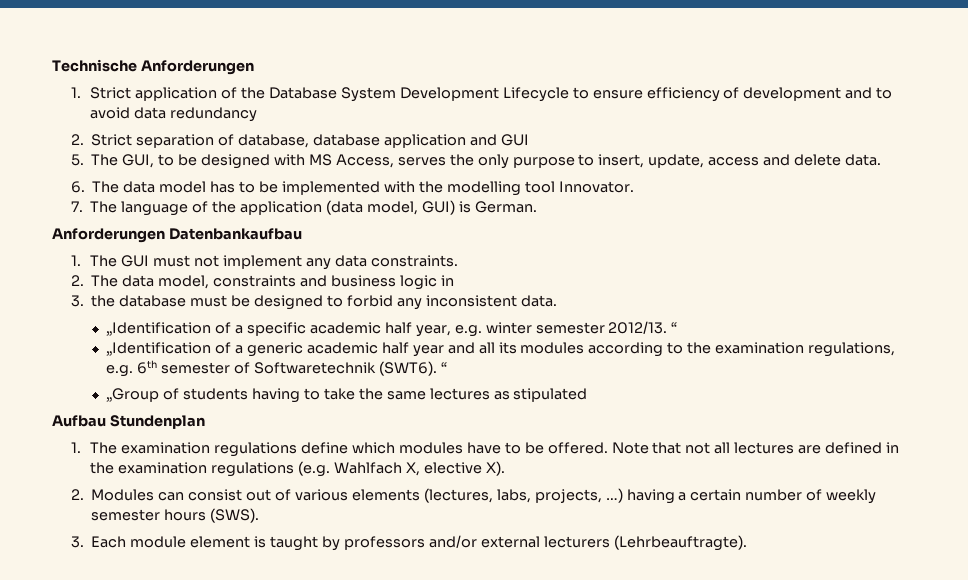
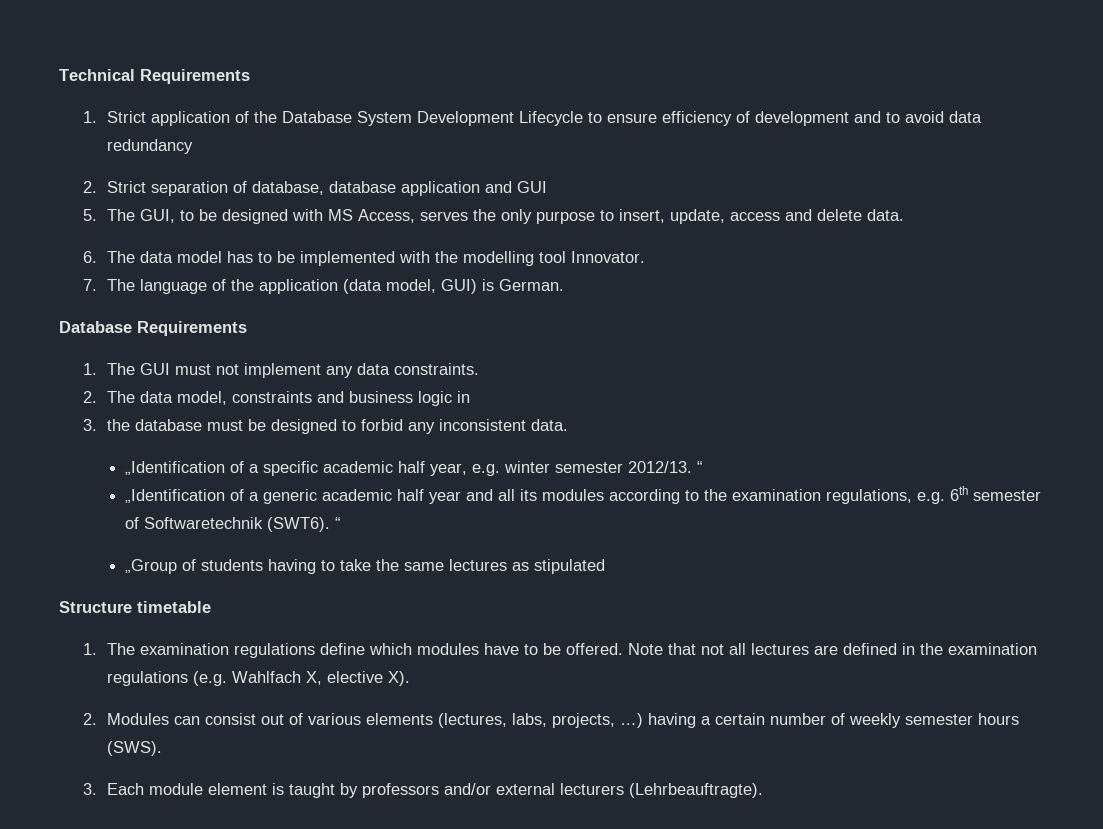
- Technische Anforderungen
+ Technical Requirements
- Anforderungen Datenbankaufbau
+ Database Requirements
- Aufbau Stundenplan
+ Structure timetable

